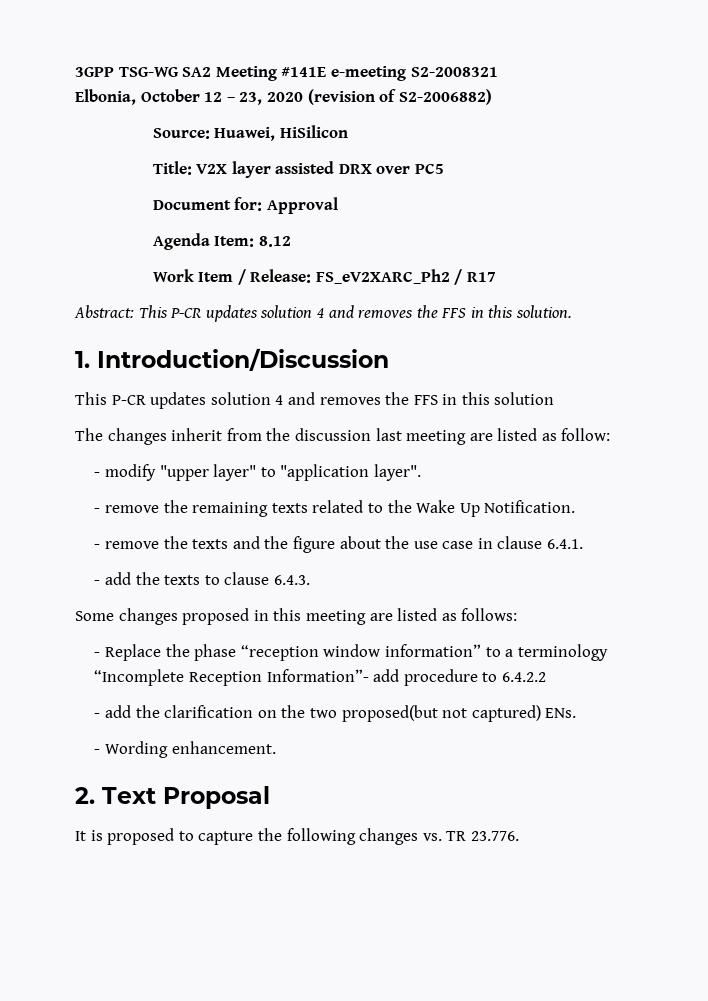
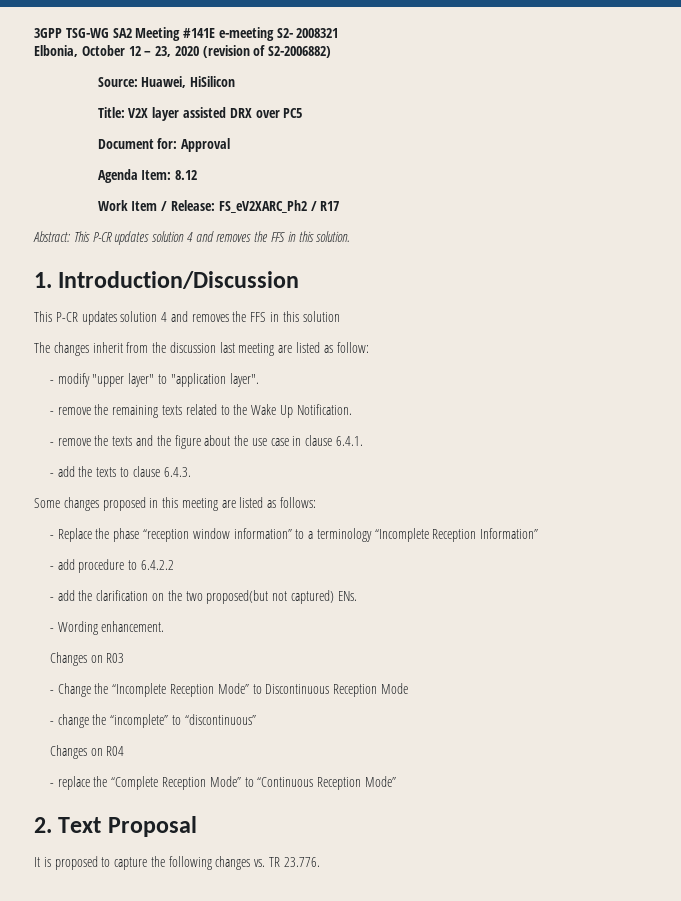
- 3GPP TSG-WG SA2 Meeting #141E e-meeting S2-2008321
+ 3GPP TSG-WG SA2 Meeting #141E e-meeting S2- 2008321
- - Replace the phase “reception window information” to a terminology “Incomplete Reception Information”- add procedure to 6.4.2.2
+ - Replace the phase “reception window information” to a terminology “Incomplete Reception Information”
+ - add procedure to 6.4.2.2
+ Changes on R03
+ - Change the “Incomplete Reception Mode” to Discontinuous Reception Mode
+ - change the “incomplete” to “discontinuous”
+ Changes on R04
+ - replace the “Complete Reception Mode” to “Continuous Reception Mode”

